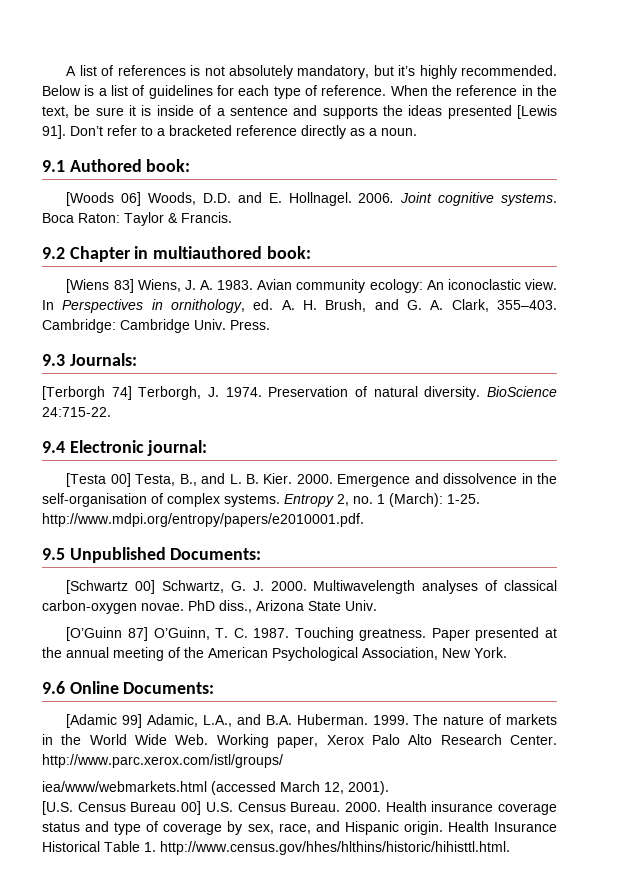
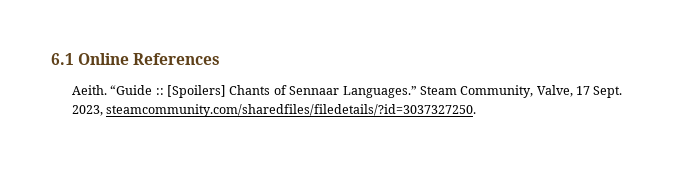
- A list of references is not absolutely mandatory, but it’s highly recommended. Below is a list of guidelines for each type of reference. When the reference in the text, be sure it is inside of a sentence and supports the ideas presented [Lewis 91]. Don’t refer to a bracketed reference directly as a noun.
- 9.1 Authored book:
- [Woods 06] Woods, D.D. and E. Hollnagel. 2006. Joint cognitive systems. Boca Raton: Taylor & Francis.
- 9.2 Chapter in multiauthored book:
- [Wiens 83] Wiens, J. A. 1983. Avian community ecology: An iconoclastic view. In Perspectives in ornithology, ed. A. H. Brush, and G. A. Clark, 355–403. Cambridge: Cambridge Univ. Press.
- 9.3 Journals:
- [Terborgh 74] Terborgh, J. 1974. Preservation of natural diversity. BioScience 24:715-22.
- 9.4 Electronic journal:
- [Testa 00] Testa, B., and L. B. Kier. 2000. Emergence and dissolvence in the self-organisation of complex systems. Entropy 2, no. 1 (March): 1-25. http://www.mdpi.org/entropy/papers/e2010001.pdf.
- 9.5 Unpublished Documents:
- [Schwartz 00] Schwartz, G. J. 2000. Multiwavelength analyses of classical carbon-oxygen novae. PhD diss., Arizona State Univ.
- [O’Guinn 87] O’Guinn, T. C. 1987. Touching greatness. Paper presented at the annual meeting of the American Psychological Association, New York.
- 9.6 Online Documents:
- [Adamic 99] Adamic, L.A., and B.A. Huberman. 1999. The nature of markets in the World Wide Web. Working paper, Xerox Palo Alto Research Center. http://www.parc.xerox.com/istl/groups/
- iea/www/webmarkets.html (accessed March 12, 2001).
- [U.S. Census Bureau 00] U.S. Census Bureau. 2000. Health insurance coverage status and type of coverage by sex, race, and Hispanic origin. Health Insurance Historical Table 1. http://www.census.gov/hhes/hlthins/historic/hihisttl.html.
+ 6.1 Online References
+ Aeith. “Guide :: [Spoilers] Chants of Sennaar Languages.” Steam Community, Valve, 17 Sept. 2023, steamcommunity.com/sharedfiles/filedetails/?id=3037327250.

